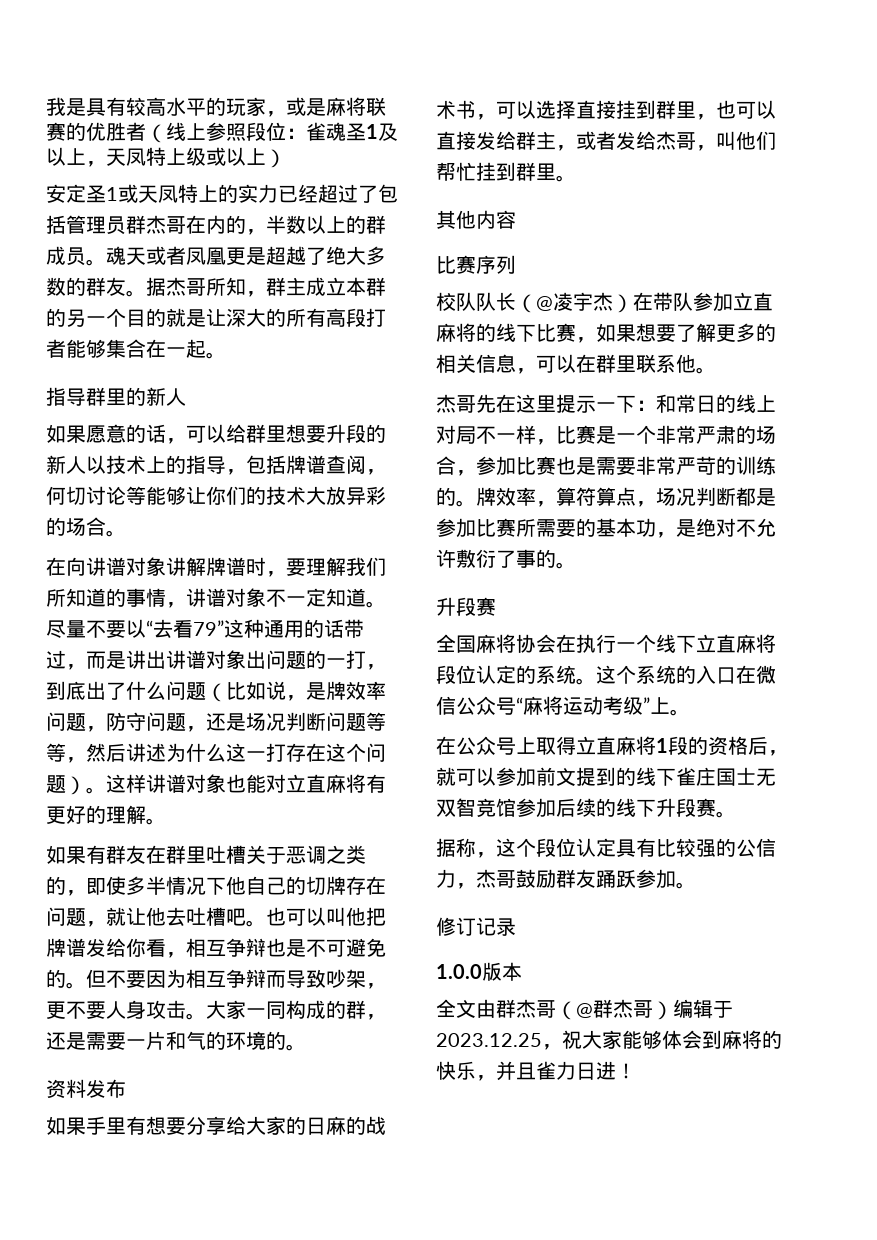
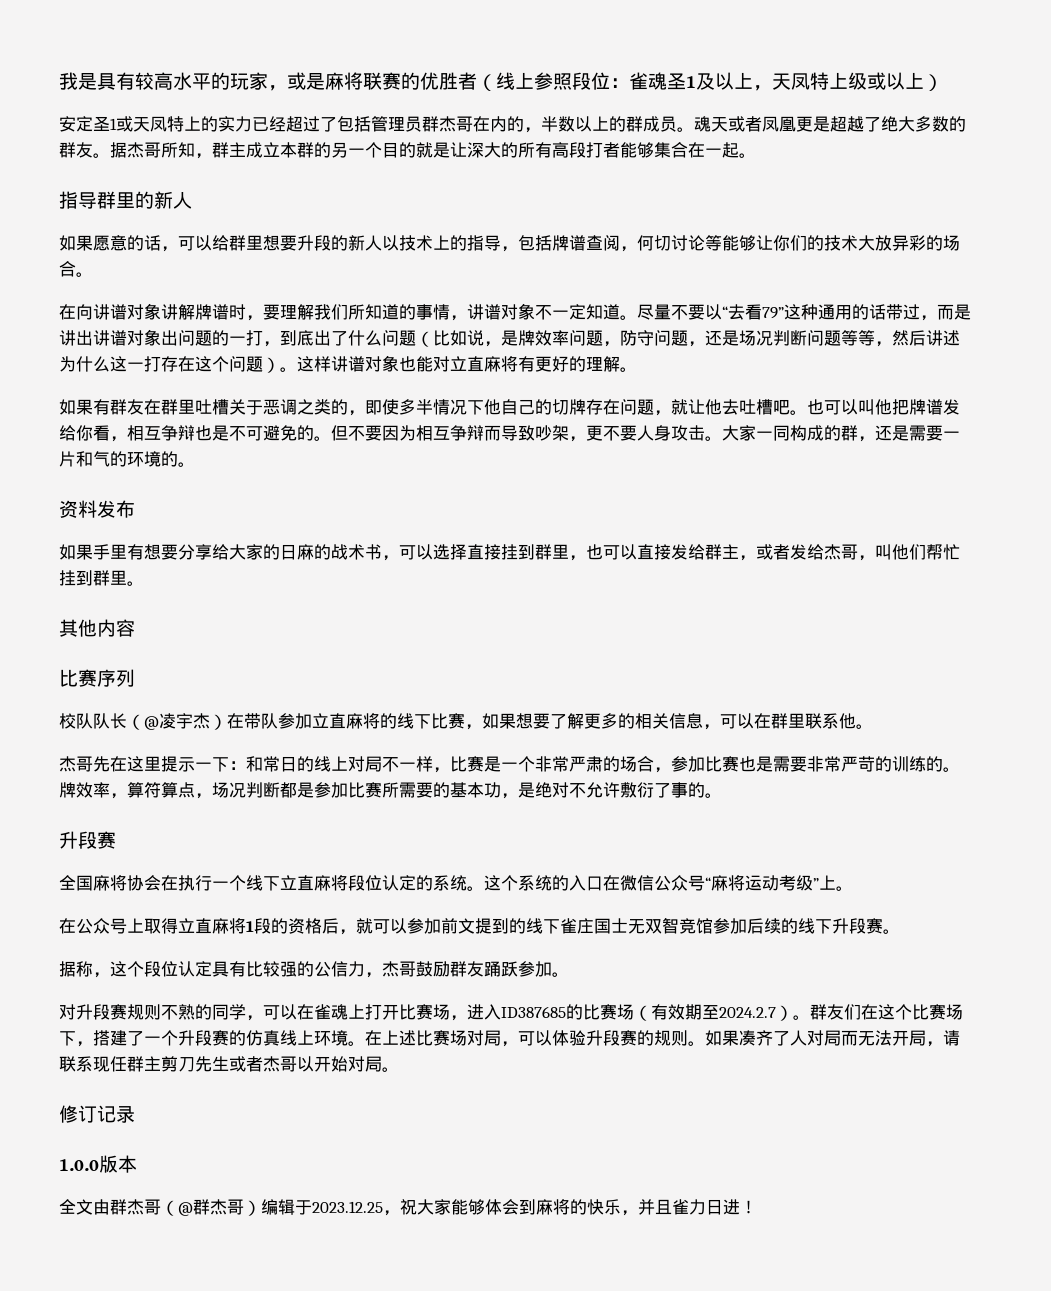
+ 对升段赛规则不熟的同学，可以在雀魂上打开比赛场，进入ID387685的比赛场（有效期至2024.2.7）。群友们在这个比赛场下，搭建了一个升段赛的仿真线上环境。在上述比赛场对局，可以体验升段赛的规则。如果凑齐了人对局而无法开局，请联系现任群主剪刀先生或者杰哥以开始对局。

